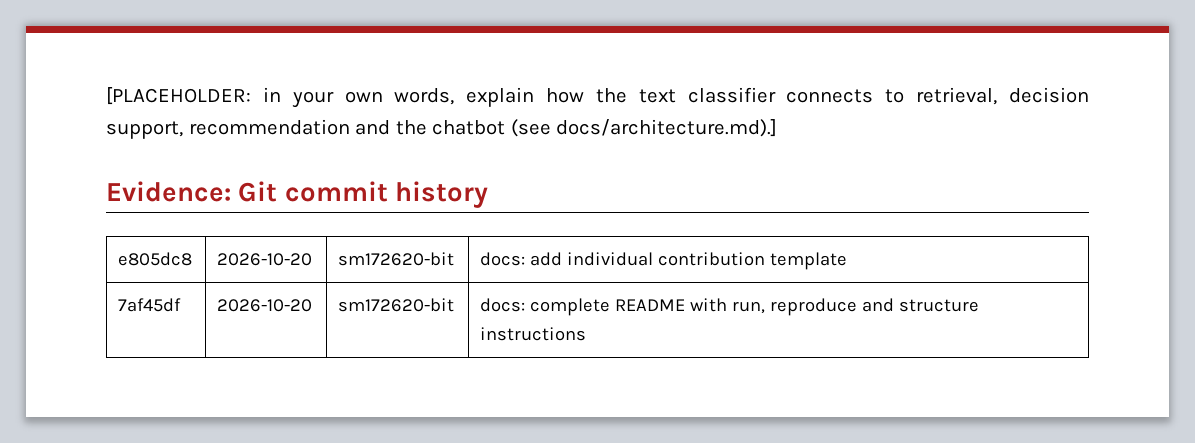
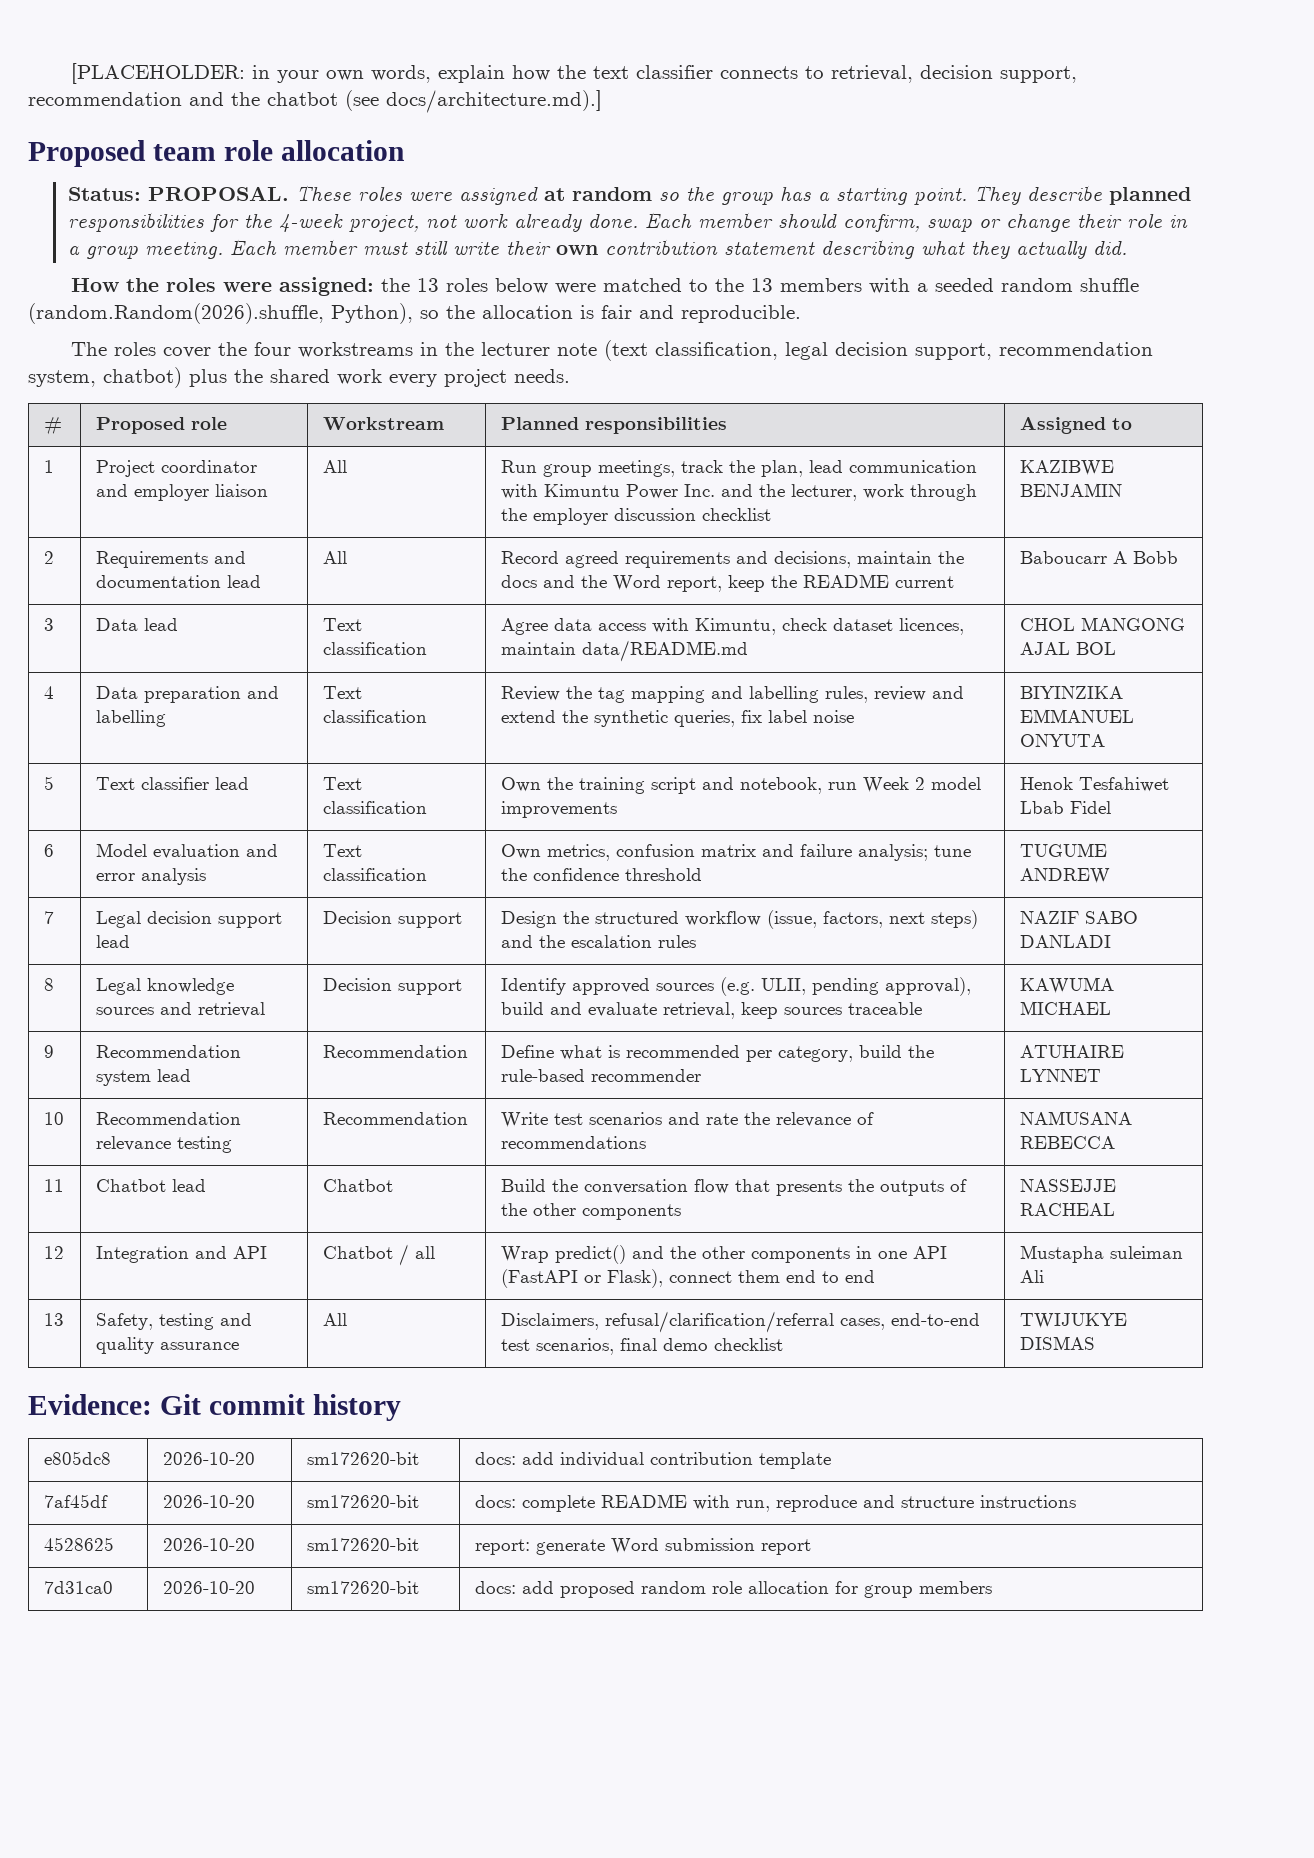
+ Proposed team role allocation
+ Status: PROPOSAL. These roles were assigned at random so the group has a starting point. They describe planned responsibilities for the 4-week project, not work already done. Each member should confirm, swap or change their role in a group meeting. Each member must still write their own contribution statement describing what they actually did.
+ How the roles were assigned: the 13 roles below were matched to the 13 members with a seeded random shuffle (random.Random(2026).shuffle, Python), so the allocation is fair and reproducible.
+ The roles cover the four workstreams in the lecturer note (text classification, legal decision support, recommendation system, chatbot) plus the shared work every project needs.
+ # | Proposed role | Workstream | Planned responsibilities | Assigned to
+ 1 | Project coordinator and employer liaison | All | Run group meetings, track the plan, lead communication with Kimuntu Power Inc. and the lecturer, work through the employer discussion checklist | KAZIBWE BENJAMIN
+ 2 | Requirements and documentation lead | All | Record agreed requirements and decisions, maintain the docs and the Word report, keep the README current | Baboucarr A Bobb
+ 3 | Data lead | Text classification | Agree data access with Kimuntu, check dataset licences, maintain data/README.md | CHOL MANGONG AJAL BOL
+ 4 | Data preparation and labelling | Text classification | Review the tag mapping and labelling rules, review and extend the synthetic queries, fix label noise | BIYINZIKA EMMANUEL ONYUTA
+ 5 | Text classifier lead | Text classification | Own the training script and notebook, run Week 2 model improvements | Henok Tesfahiwet Lbab Fidel
+ 6 | Model evaluation and error analysis | Text classification | Own metrics, confusion matrix and failure analysis; tune the confidence threshold | TUGUME ANDREW
+ 7 | Legal decision support lead | Decision support | Design the structured workflow (issue, factors, next steps) and the escalation rules | NAZIF SABO DANLADI
+ 8 | Legal knowledge sources and retrieval | Decision support | Identify approved sources (e.g. ULII, pending approval), build and evaluate retrieval, keep sources traceable | KAWUMA MICHAEL
+ 9 | Recommendation system lead | Recommendation | Define what is recommended per category, build the rule-based recommender | ATUHAIRE LYNNET
+ 10 | Recommendation relevance testing | Recommendation | Write test scenarios and rate the relevance of recommendations | NAMUSANA REBECCA
+ 11 | Chatbot lead | Chatbot | Build the conversation flow that presents the outputs of the other components | NASSEJJE RACHEAL
+ 12 | Integration and API | Chatbot / all | Wrap predict() and the other components in one API (FastAPI or Flask), connect them end to end | Mustapha suleiman Ali
+ 13 | Safety, testing and quality assurance | All | Disclaimers, refusal/clarification/referral cases, end-to-end test scenarios, final demo checklist | TWIJUKYE DISMAS
+ 4528625 | 2026-10-20 | sm172620-bit | report: generate Word submission report
+ 7d31ca0 | 2026-10-20 | sm172620-bit | docs: add proposed random role allocation for group members

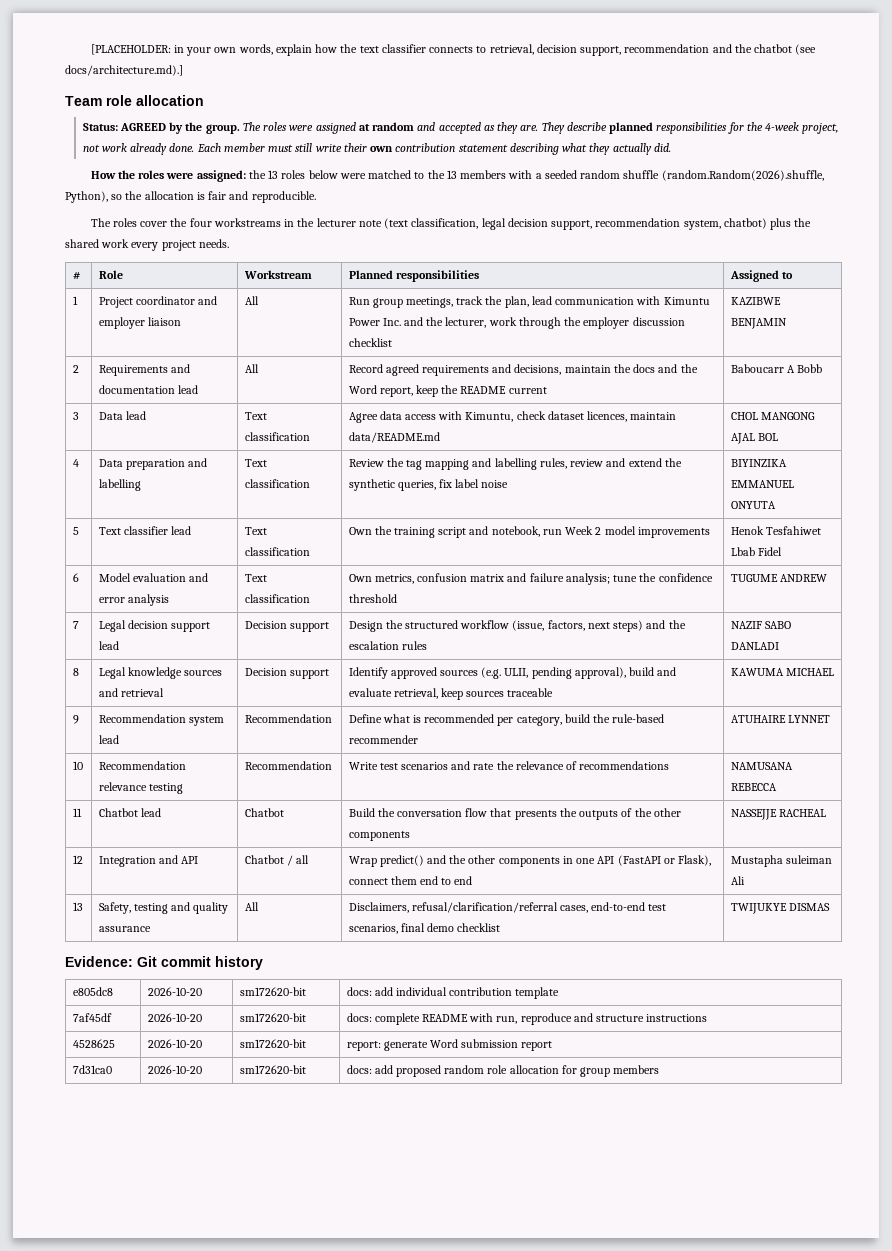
- Proposed team role allocation
+ Team role allocation
- Status: PROPOSAL. These roles were assigned at random so the group has a starting point.
+ Status: AGREED by the group. The roles were assigned at random and accepted as they are.
- Each member should confirm, swap or change their role in a group meeting. Each member must still write their own contribution statement describing what they actually did.
+ Each member must still write their own contribution statement describing what they actually did.
- # | Proposed role | Workstream | Planned responsibilities | Assigned to
+ # | Role | Workstream | Planned responsibilities | Assigned to

